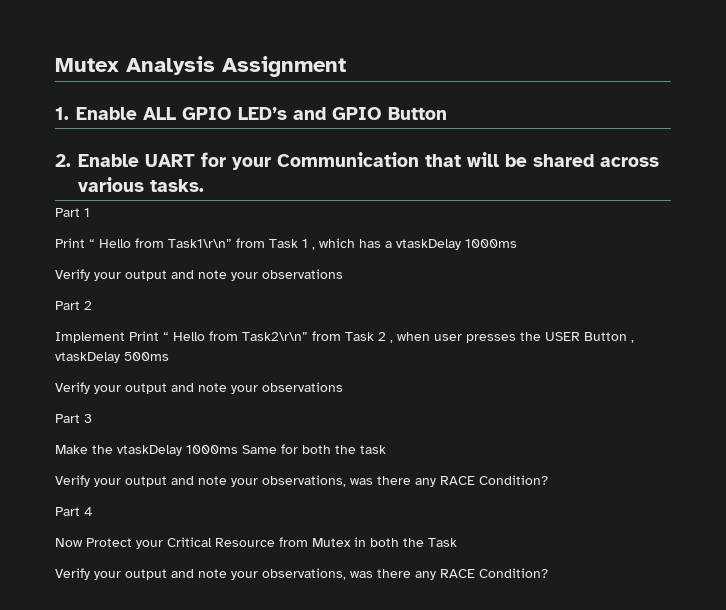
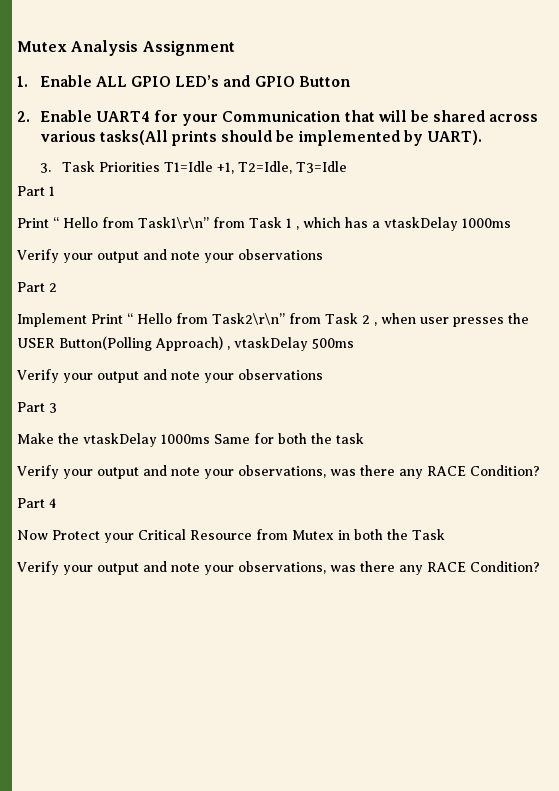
- 2. Enable UART for your Communication that will be shared across various tasks.
+ 2. Enable UART4 for your Communication that will be shared across various tasks(All prints should be implemented by UART).
+ 3. Task Priorities T1=Idle +1, T2=Idle, T3=Idle
- Implement Print “ Hello from Task2\r\n” from Task 2 , when user presses the USER Button , vtaskDelay 500ms
+ Implement Print “ Hello from Task2\r\n” from Task 2 , when user presses the USER Button(Polling Approach) , vtaskDelay 500ms

